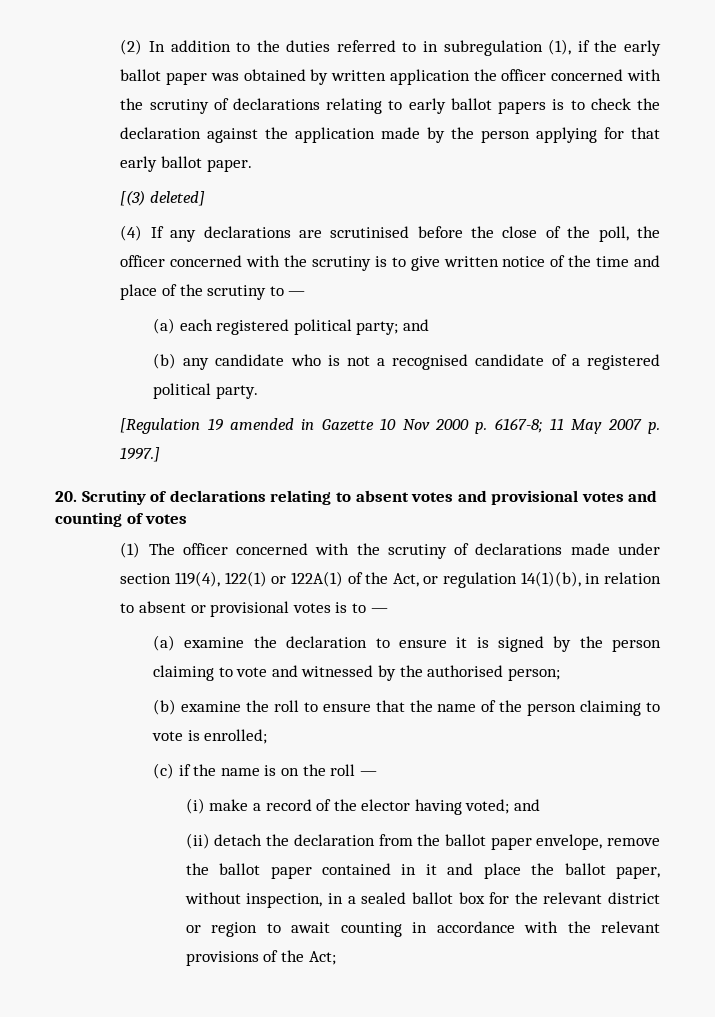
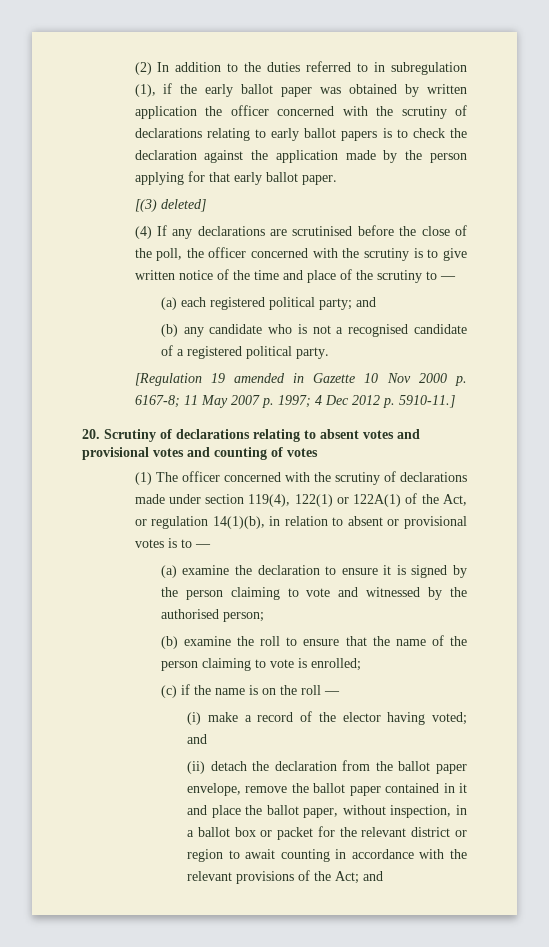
- [Regulation 19 amended in Gazette 10 Nov 2000 p. 6167-8; 11 May 2007 p. 1997.]
+ [Regulation 19 amended in Gazette 10 Nov 2000 p. 6167-8; 11 May 2007 p. 1997; 4 Dec 2012 p. 5910-11.]
- (ii) detach the declaration from the ballot paper envelope, remove the ballot paper contained in it and place the ballot paper, without inspection, in a sealed ballot box for the relevant district or region to await counting in accordance with the relevant provisions of the Act;
+ (ii) detach the declaration from the ballot paper envelope, remove the ballot paper contained in it and place the ballot paper, without inspection, in a ballot box or packet for the relevant district or region to await counting in accordance with the relevant provisions of the Act; and

